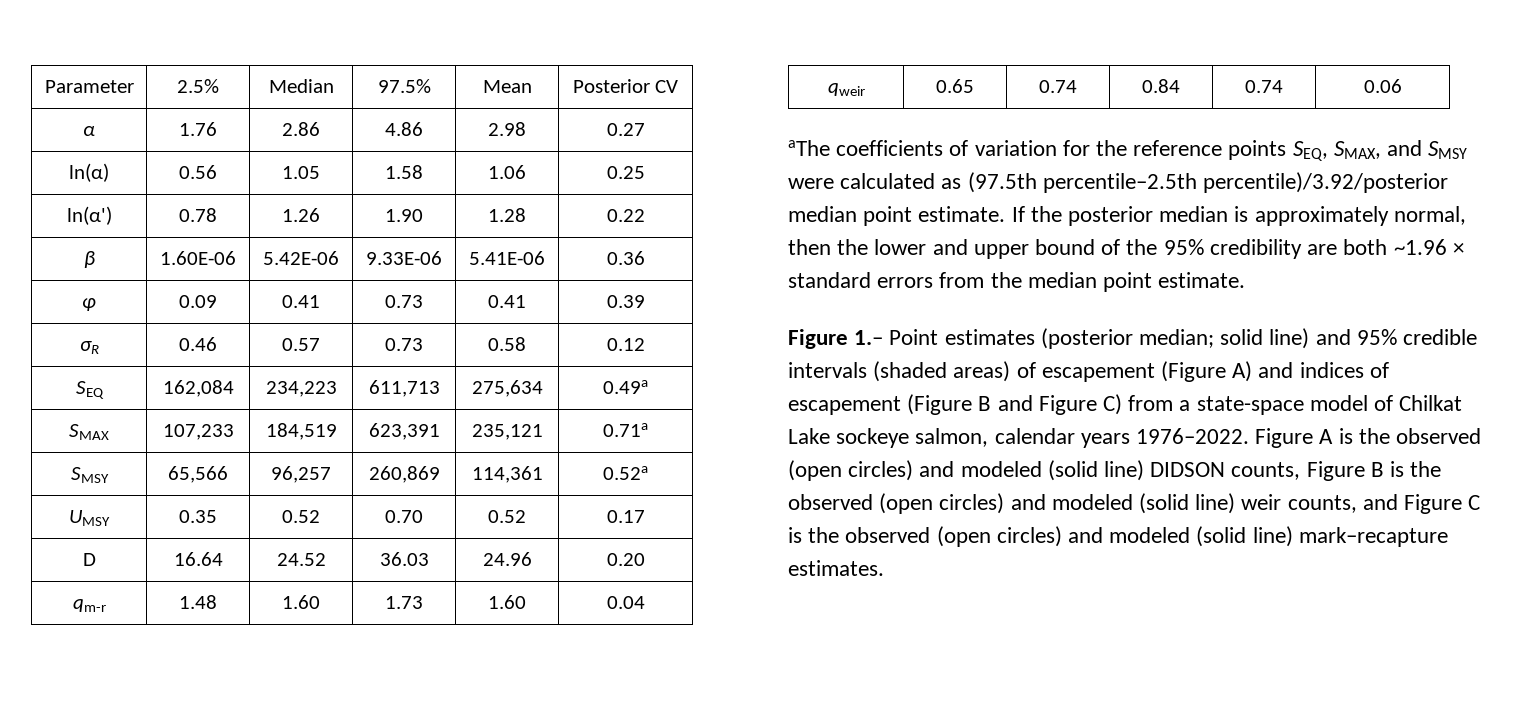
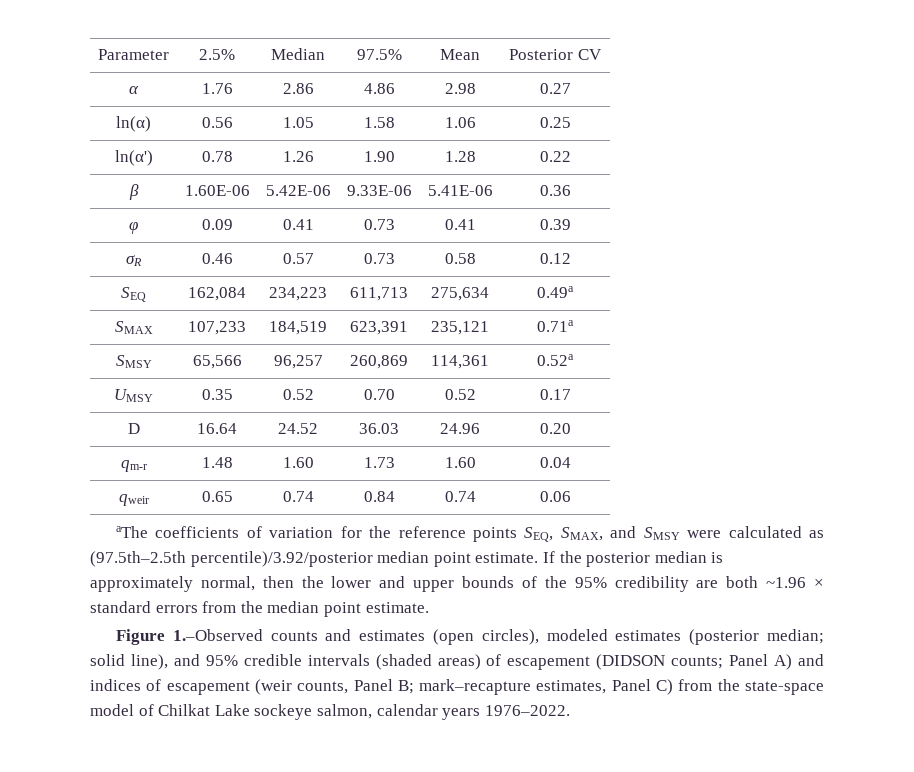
- aThe coefficients of variation for the reference points SEQ, SMAX, and SMSY were calculated as (97.5th percentile–2.5th percentile)/3.92/posterior median point estimate.
+ aThe coefficients of variation for the reference points SEQ, SMAX, and SMSY were calculated as (97.5th–2.5th percentile)/3.92/posterior median point estimate.
- If the posterior median is approximately normal, then the lower and upper bound of the 95% credibility are both ~1.96 × standard errors from the median point estimate.
+ If the posterior median is approximately normal, then the lower and upper bounds of the 95% credibility are both ~1.96 × standard errors from the median point estimate.
- Figure 1.– Point estimates (posterior median; solid line) and 95% credible intervals (shaded areas) of escapement (Figure A) and indices of escapement (Figure B and Figure C) from a state-space model of Chilkat Lake sockeye salmon, calendar years 1976–2022. Figure A is the observed (open circles) and modeled (solid line) DIDSON counts, Figure B is the observed (open circles) and modeled (solid line) weir counts, and Figure C is the observed (open circles) and modeled (solid line) mark–recapture estimates.
+ Figure 1.–Observed counts and estimates (open circles), modeled estimates (posterior median; solid line), and 95% credible intervals (shaded areas) of escapement (DIDSON counts; Panel A) and indices of escapement (weir counts, Panel B; mark–recapture estimates, Panel C) from the state-space model of Chilkat Lake sockeye salmon, calendar years 1976–2022.

